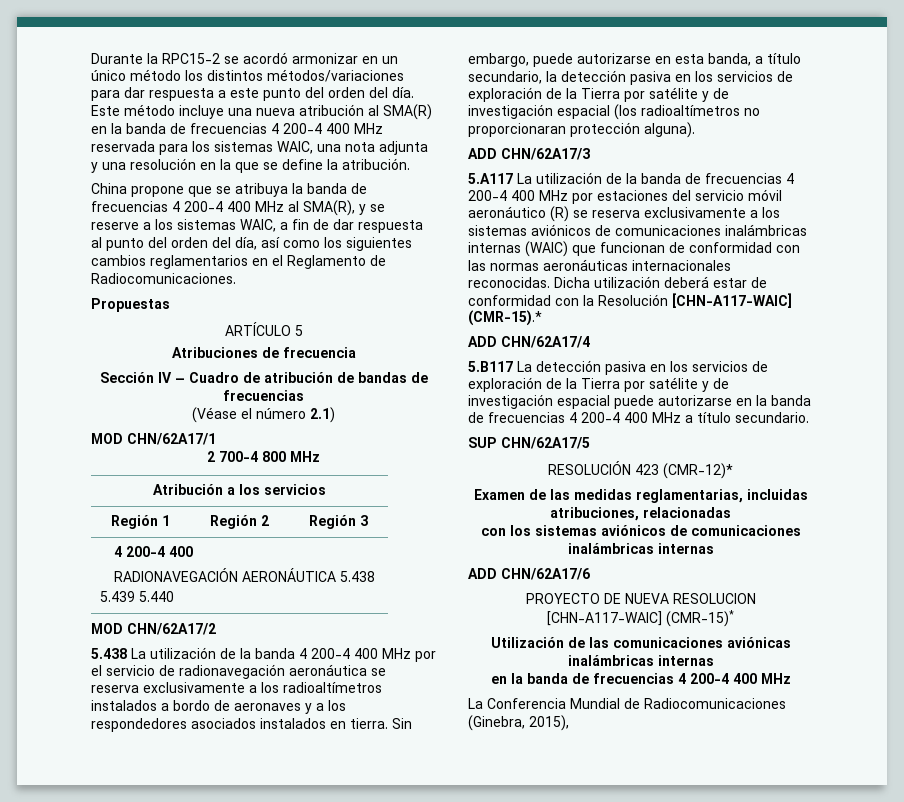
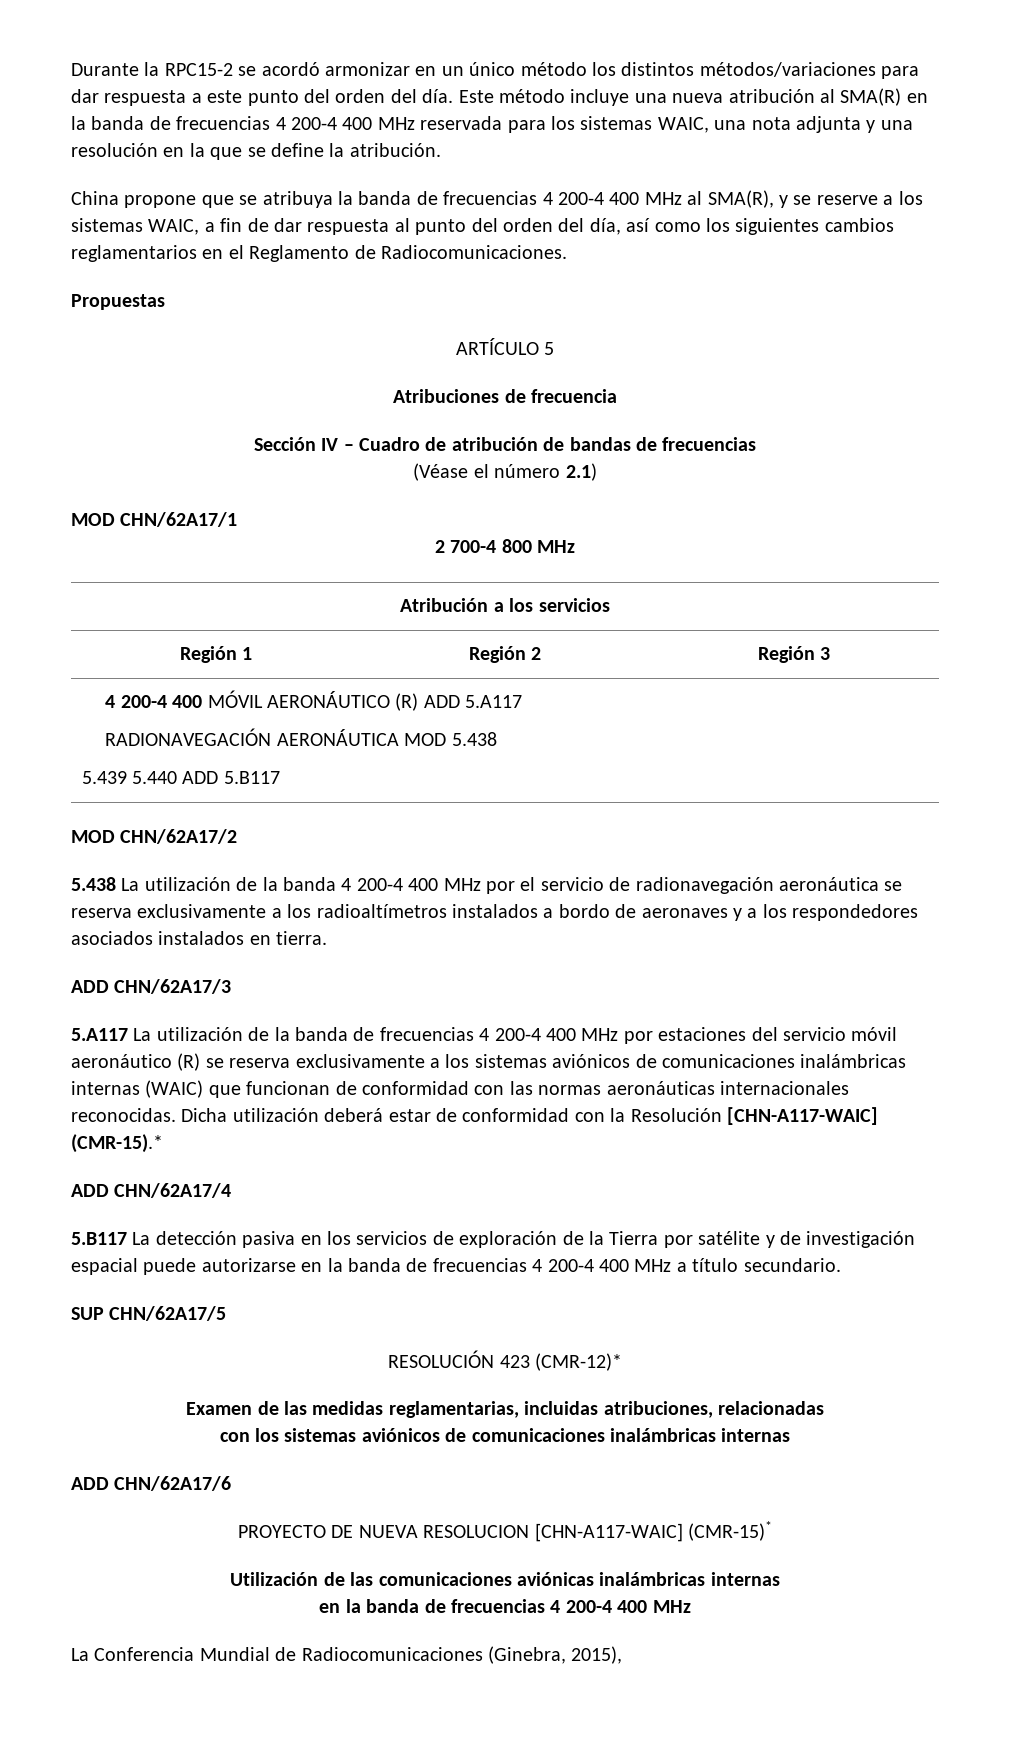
  Región 1 | Región 2 | Región 3
- 4 200-4 400
- RADIONAVEGACIÓN AERONÁUTICA 5.438
- 5.439 5.440
+ 4 200-4 400 MÓVIL AERONÁUTICO (R) ADD 5.A117
+ RADIONAVEGACIÓN AERONÁUTICA MOD 5.438
+ 5.439 5.440 ADD 5.B117
- Sin embargo, puede autorizarse en esta banda, a título secundario, la detección pasiva en los servicios de exploración de la Tierra por satélite y de investigación espacial (los radioaltímetros no proporcionaran protección alguna).

